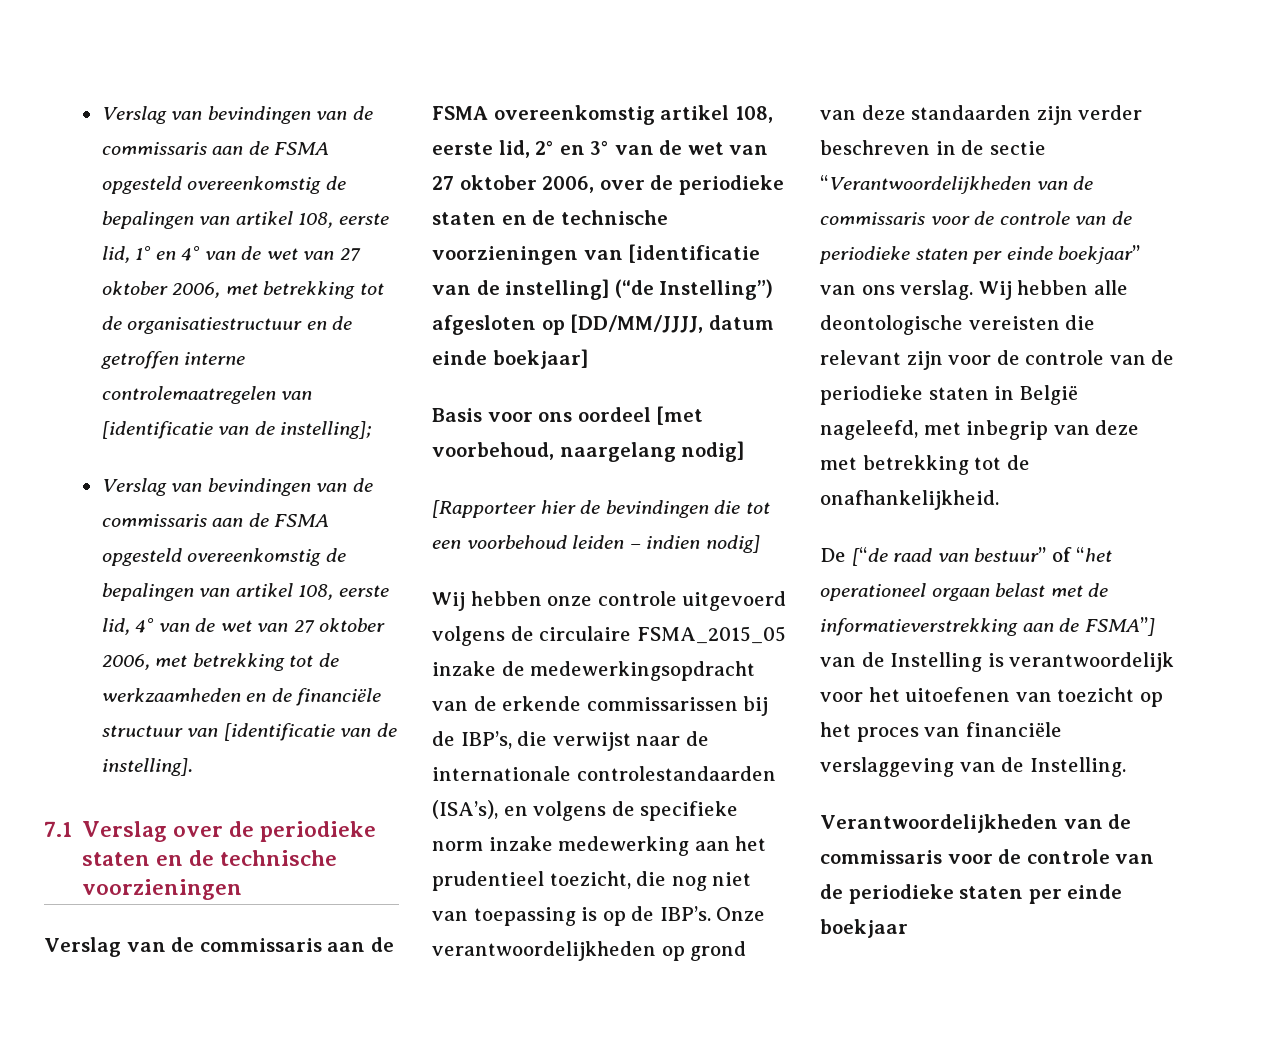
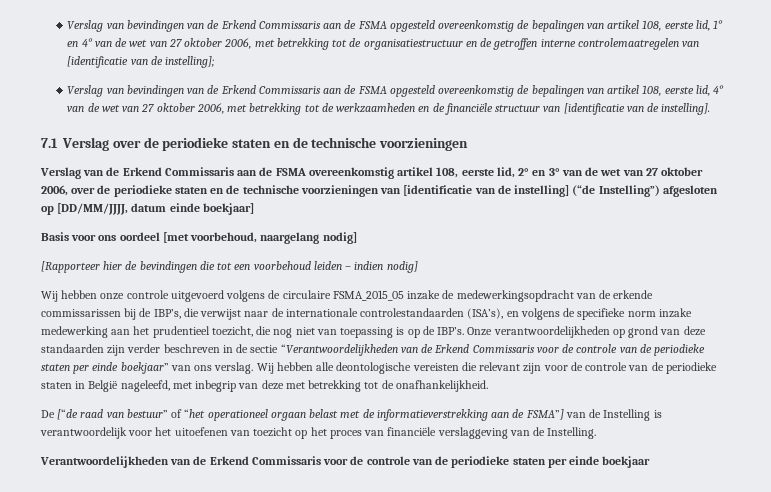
- Verslag van bevindingen van de commissaris aan de FSMA opgesteld overeenkomstig de bepalingen van artikel 108, eerste lid, 1° en 4° van de wet van 27 oktober 2006, met betrekking tot de organisatiestructuur en de getroffen interne controlemaatregelen van [identificatie van de instelling];
+ Verslag van bevindingen van de Erkend Commissaris aan de FSMA opgesteld overeenkomstig de bepalingen van artikel 108, eerste lid, 1° en 4° van de wet van 27 oktober 2006, met betrekking tot de organisatiestructuur en de getroffen interne controlemaatregelen van [identificatie van de instelling];
- Verslag van bevindingen van de commissaris aan de FSMA opgesteld overeenkomstig de bepalingen van artikel 108, eerste lid, 4° van de wet van 27 oktober 2006, met betrekking tot de werkzaamheden en de financiële structuur van [identificatie van de instelling].
+ Verslag van bevindingen van de Erkend Commissaris aan de FSMA opgesteld overeenkomstig de bepalingen van artikel 108, eerste lid, 4° van de wet van 27 oktober 2006, met betrekking tot de werkzaamheden en de financiële structuur van [identificatie van de instelling].
- Verslag van de commissaris aan de FSMA overeenkomstig artikel 108, eerste lid, 2° en 3° van de wet van 27 oktober 2006, over de periodieke staten en de technische voorzieningen van [identificatie van de instelling] (“de Instelling”) afgesloten op [DD/MM/JJJJ, datum einde boekjaar]
+ Verslag van de Erkend Commissaris aan de FSMA overeenkomstig artikel 108, eerste lid, 2° en 3° van de wet van 27 oktober 2006, over de periodieke staten en de technische voorzieningen van [identificatie van de instelling] (“de Instelling”) afgesloten op [DD/MM/JJJJ, datum einde boekjaar]
- Onze verantwoordelijkheden op grond van deze standaarden zijn verder beschreven in de sectie “Verantwoordelijkheden van de commissaris voor de controle van de periodieke staten per einde boekjaar” van ons verslag.
+ Onze verantwoordelijkheden op grond van deze standaarden zijn verder beschreven in de sectie “Verantwoordelijkheden van de Erkend Commissaris voor de controle van de periodieke staten per einde boekjaar” van ons verslag.
- Verantwoordelijkheden van de commissaris voor de controle van de periodieke staten per einde boekjaar
+ Verantwoordelijkheden van de Erkend Commissaris voor de controle van de periodieke staten per einde boekjaar

